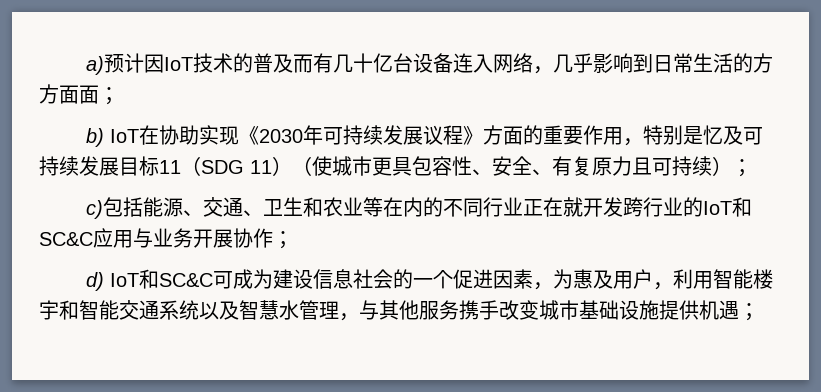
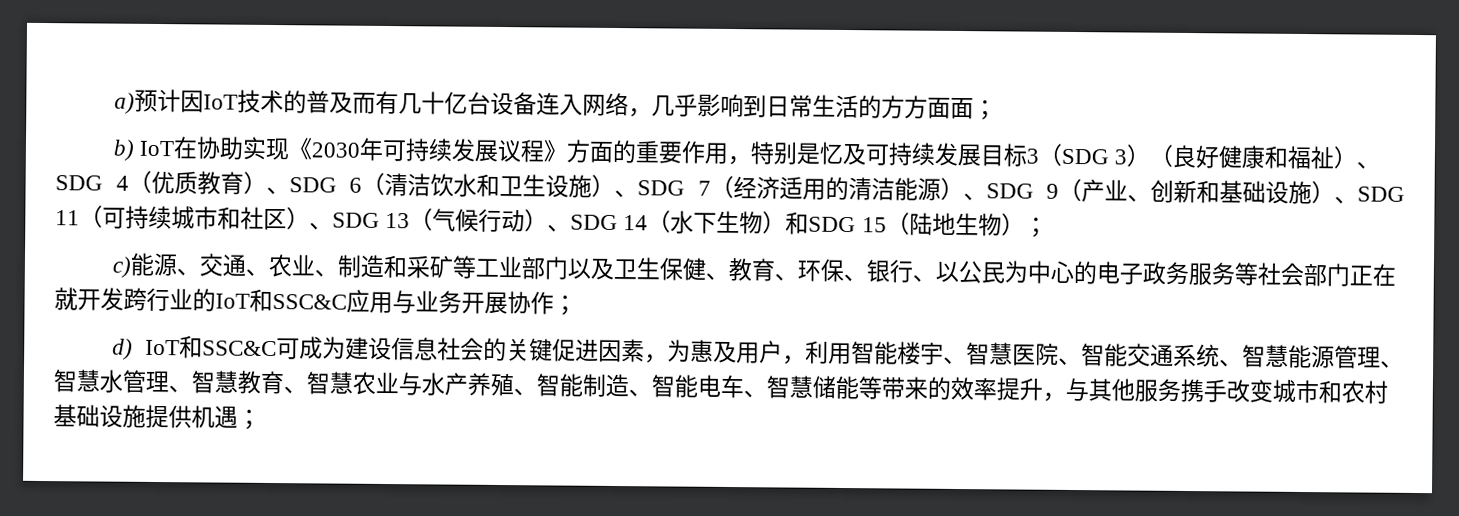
- b) IoT在协助实现《2030年可持续发展议程》方面的重要作用，特别是忆及可持续发展目标11（SDG 11）（使城市更具包容性、安全、有复原力且可持续）；
+ b) IoT在协助实现《2030年可持续发展议程》方面的重要作用，特别是忆及可持续发展目标3（SDG 3）（良好健康和福祉）、SDG 4（优质教育）、SDG 6（清洁饮水和卫生设施）、SDG 7（经济适用的清洁能源）、SDG 9（产业、创新和基础设施）、SDG 11（可持续城市和社区）、SDG 13（气候行动）、SDG 14（水下生物）和SDG 15（陆地生物）；
- c)包括能源、交通、卫生和农业等在内的不同行业正在就开发跨行业的IoT和SC&C应用与业务开展协作；
+ c)能源、交通、农业、制造和采矿等工业部门以及卫生保健、教育、环保、银行、以公民为中心的电子政务服务等社会部门正在就开发跨行业的IoT和SSC&C应用与业务开展协作；
- d) IoT和SC&C可成为建设信息社会的一个促进因素，为惠及用户，利用智能楼宇和智能交通系统以及智慧水管理，与其他服务携手改变城市基础设施提供机遇；
+ d) IoT和SSC&C可成为建设信息社会的关键促进因素，为惠及用户，利用智能楼宇、智慧医院、智能交通系统、智慧能源管理、智慧水管理、智慧教育、智慧农业与水产养殖、智能制造、智能电车、智慧储能等带来的效率提升，与其他服务携手改变城市和农村基础设施提供机遇；

